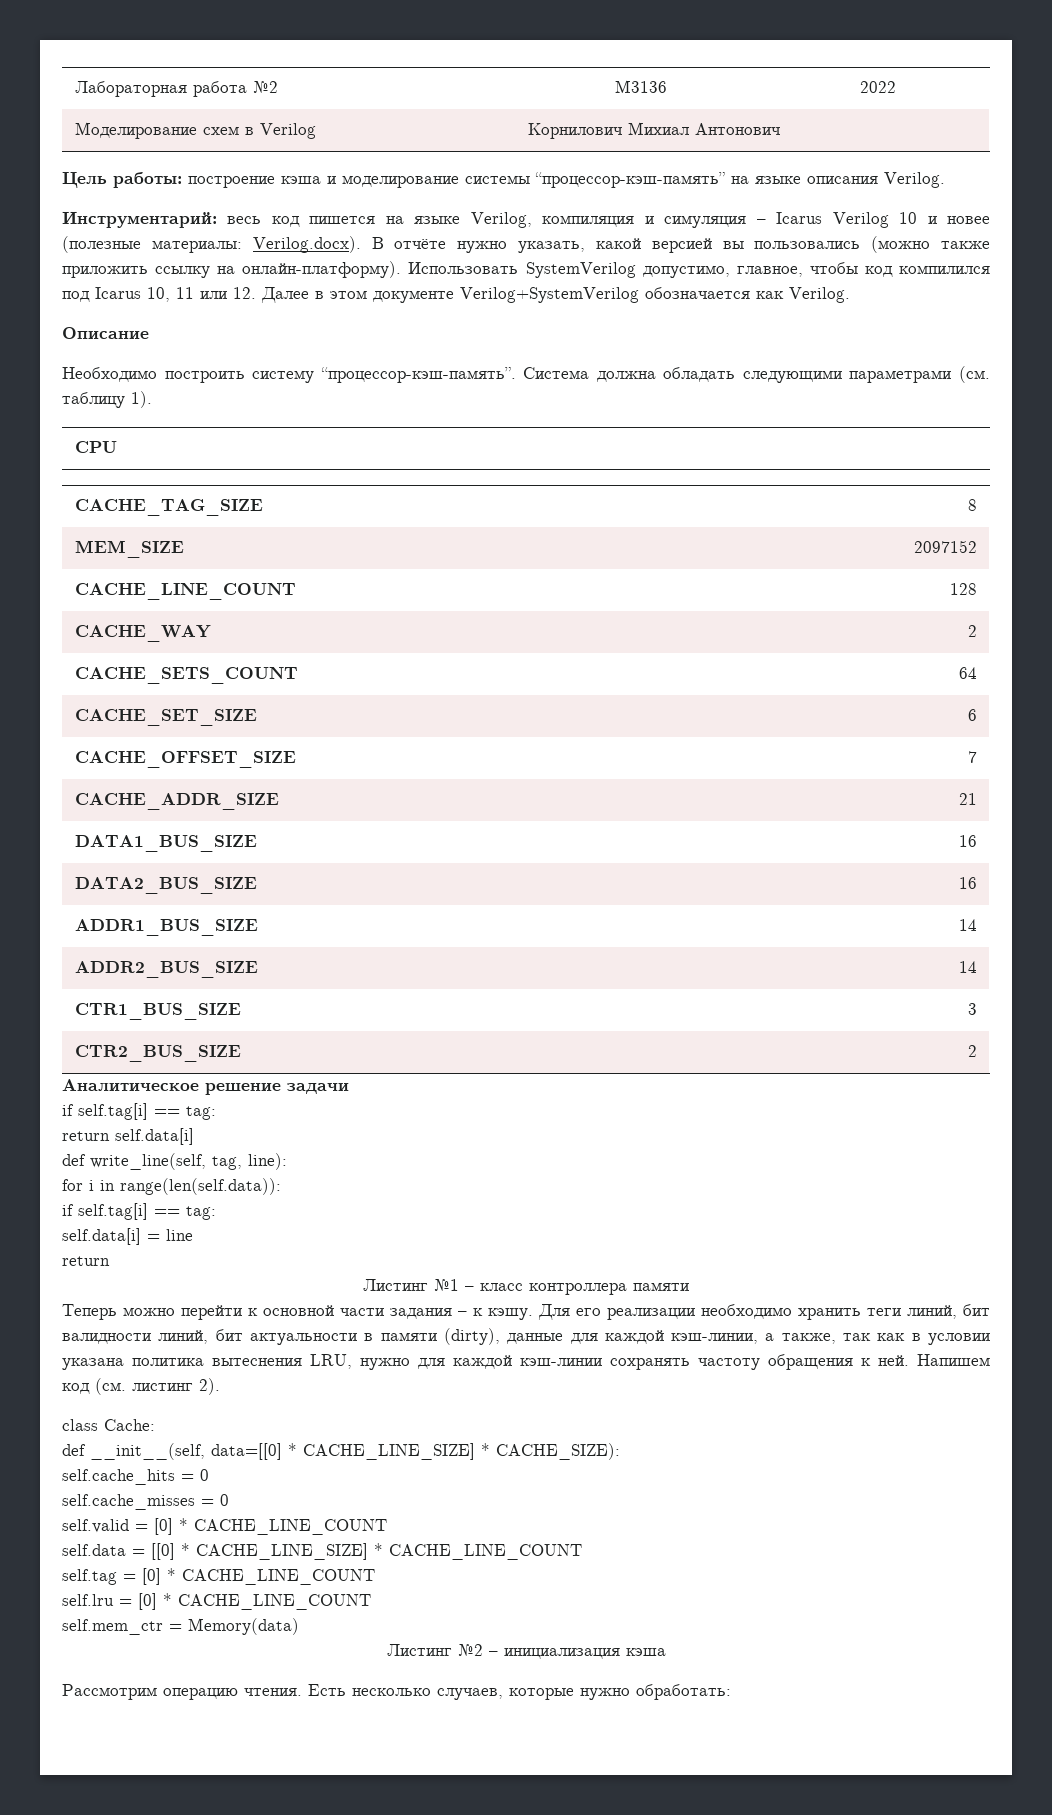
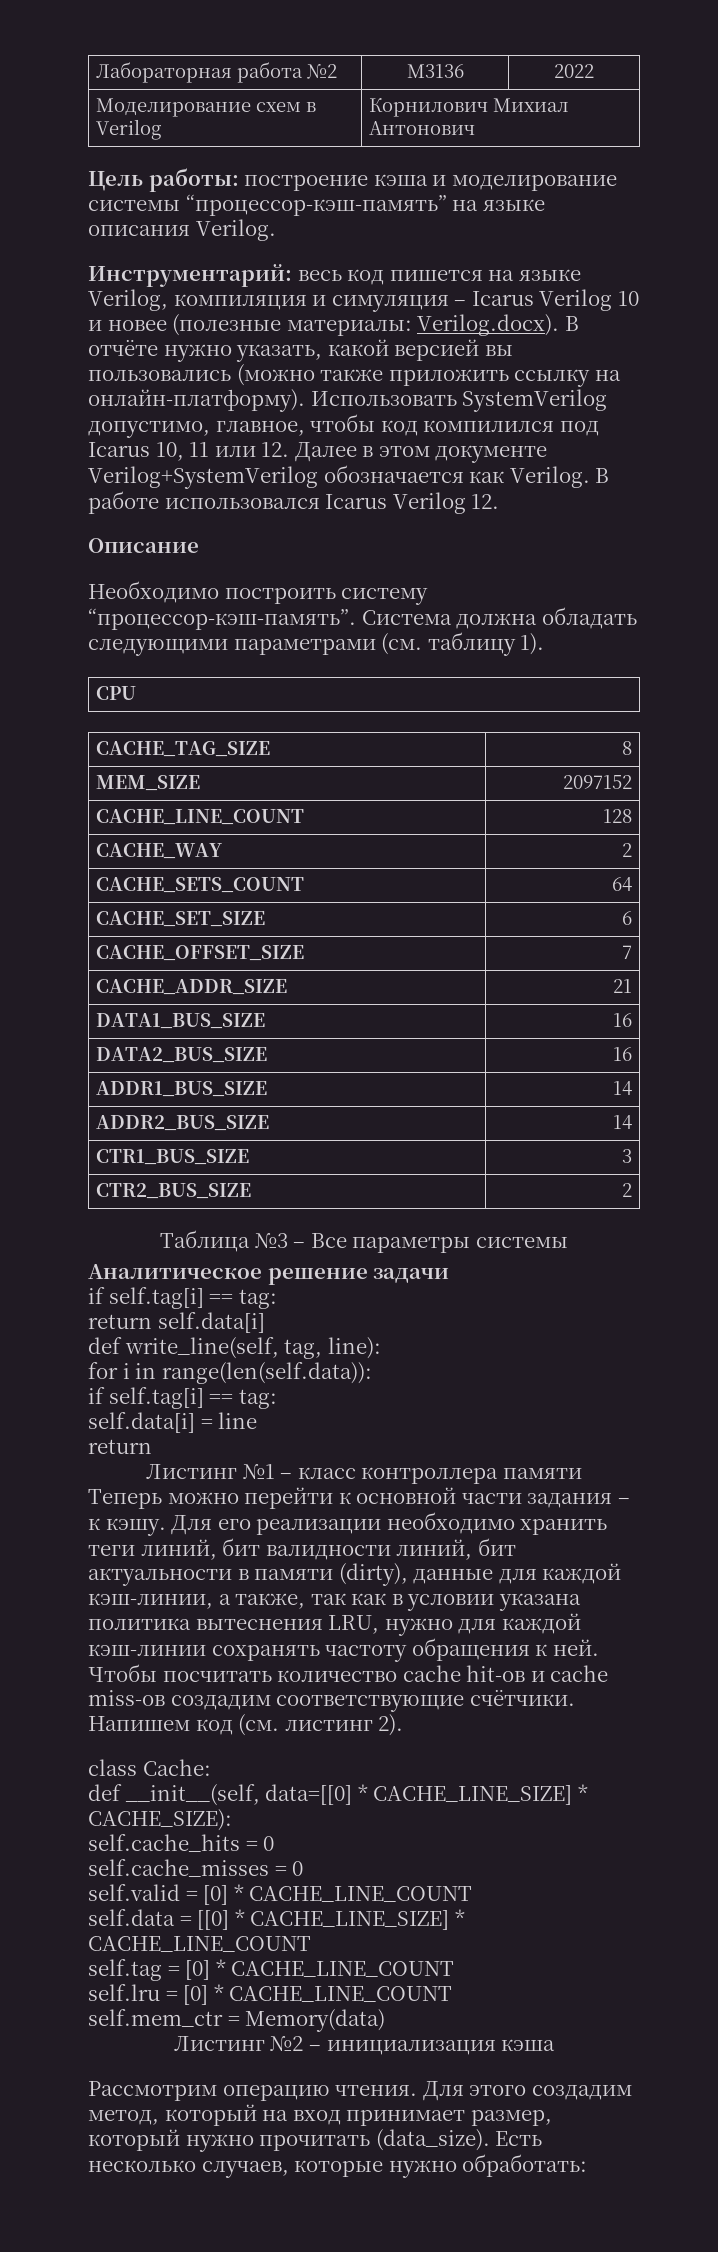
+ В работе использовался Icarus Verilog 12.
+ Таблица №3 – Все параметры системы
+ Чтобы посчитать количество cache hit-ов и cache miss-ов создадим соответствующие счётчики.
+ Для этого создадим метод, который на вход принимает размер, который нужно прочитать (data_size).

